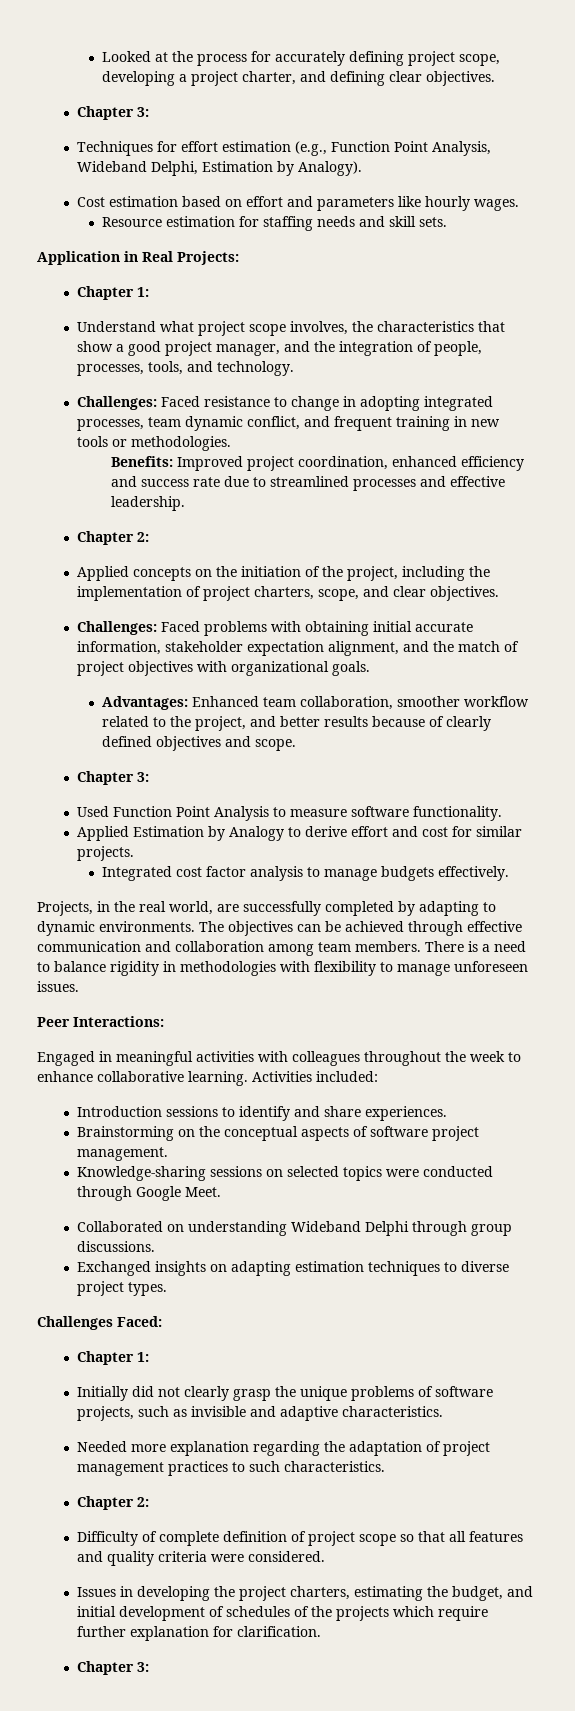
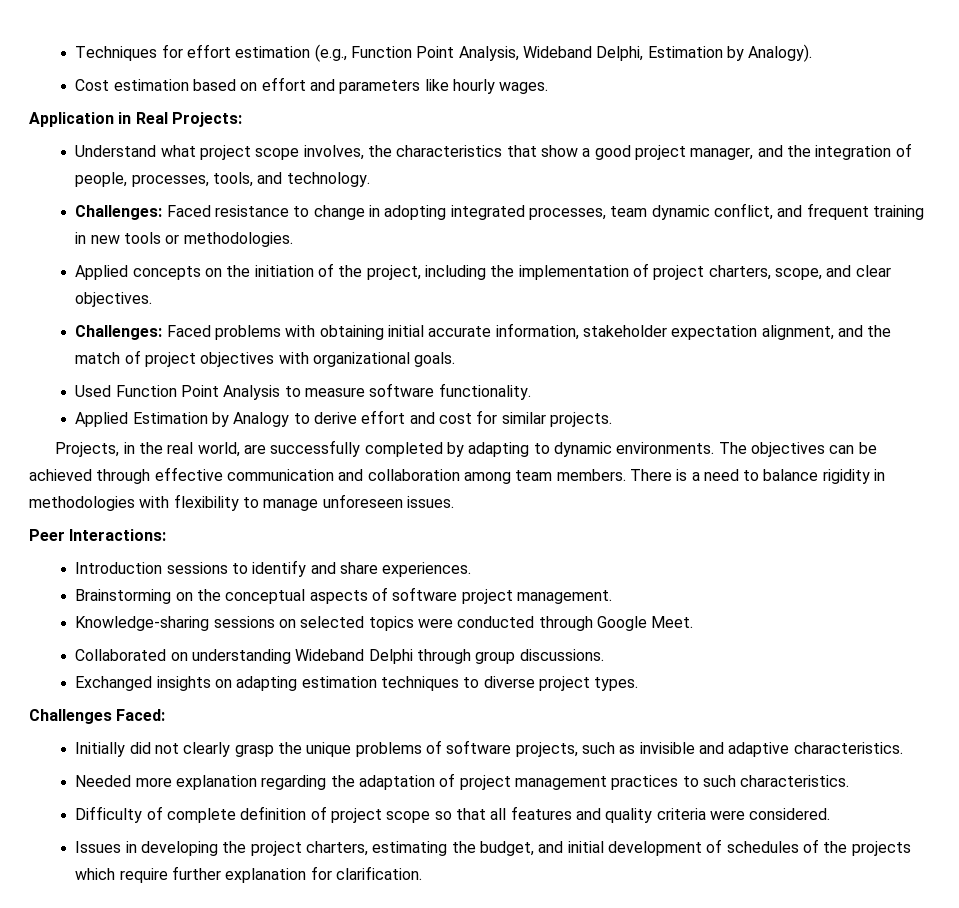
- Looked at the process for accurately defining project scope, developing a project charter, and defining clear objectives.
- Chapter 3:
- Resource estimation for staffing needs and skill sets.
  Application in Real Projects:
- Chapter 1:
- Benefits: Improved project coordination, enhanced efficiency and success rate due to streamlined processes and effective leadership.
- Chapter 2:
- Advantages: Enhanced team collaboration, smoother workflow related to the project, and better results because of clearly defined objectives and scope.
- Chapter 3:
- Integrated cost factor analysis to manage budgets effectively.
- Engaged in meaningful activities with colleagues throughout the week to enhance collaborative learning. Activities included:
  Challenges Faced:
- Chapter 1:
  Needed more explanation regarding the adaptation of project management practices to such characteristics.
- Chapter 2:
  Issues in developing the project charters, estimating the budget, and initial development of schedules of the projects which require further explanation for clarification.
- Chapter 3:

